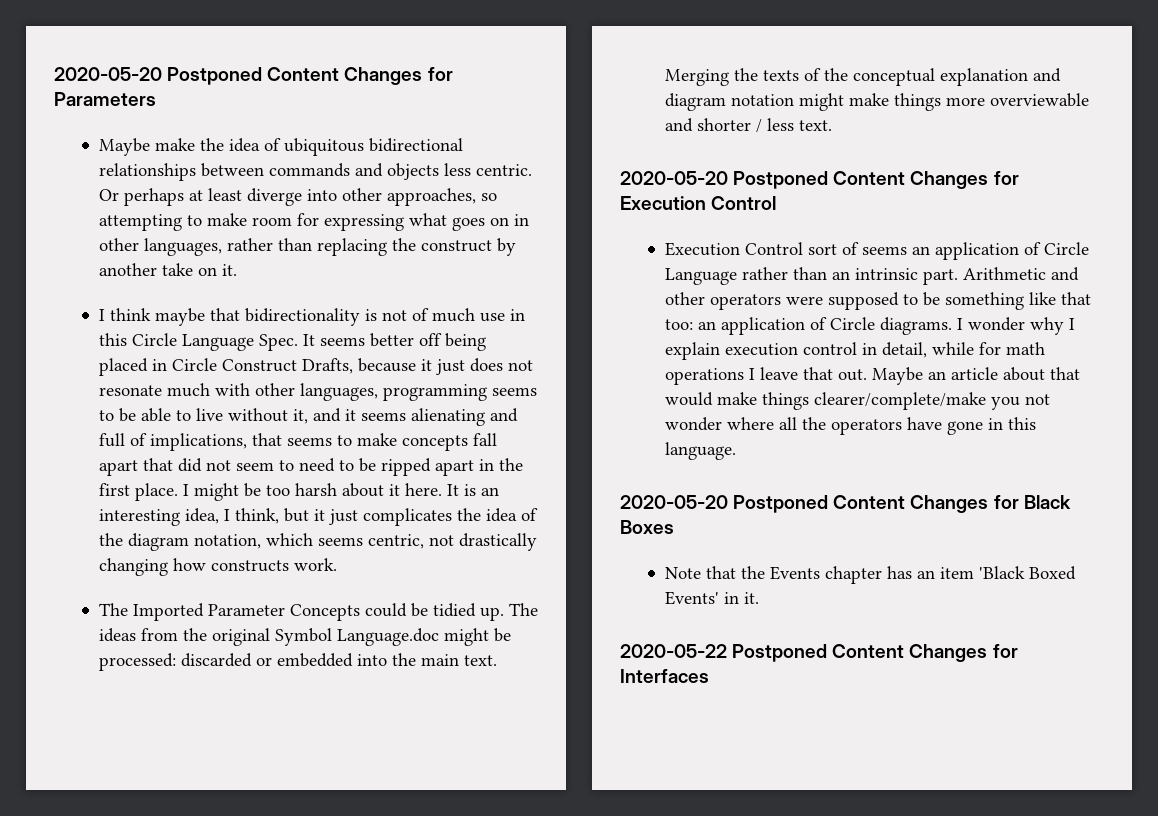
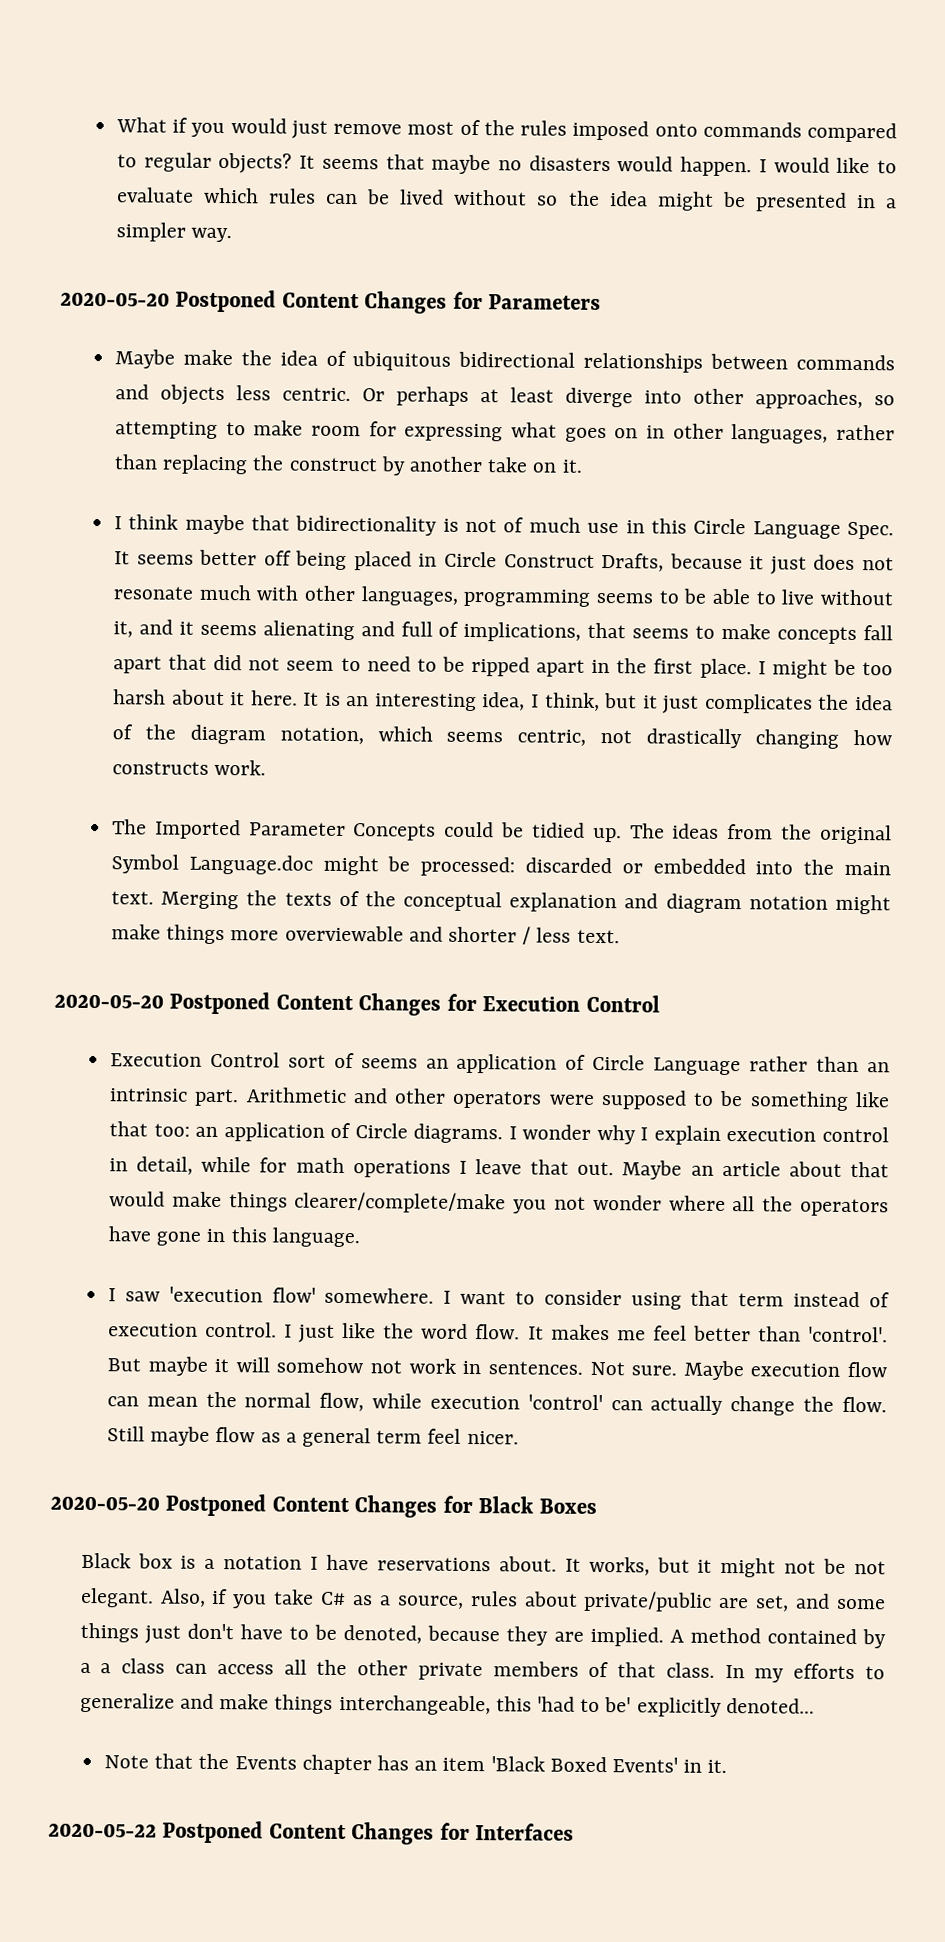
+ What if you would just remove most of the rules imposed onto commands compared to regular objects? It seems that maybe no disasters would happen. I would like to evaluate which rules can be lived without so the idea might be presented in a simpler way.
+ I saw 'execution flow' somewhere. I want to consider using that term instead of execution control. I just like the word flow. It makes me feel better than 'control'. But maybe it will somehow not work in sentences. Not sure. Maybe execution flow can mean the normal flow, while execution 'control' can actually change the flow. Still maybe flow as a general term feel nicer.
+ Black box is a notation I have reservations about. It works, but it might not be not elegant. Also, if you take C# as a source, rules about private/public are set, and some things just don't have to be denoted, because they are implied. A method contained by a a class can access all the other private members of that class. In my efforts to generalize and make things interchangeable, this 'had to be' explicitly denoted…

